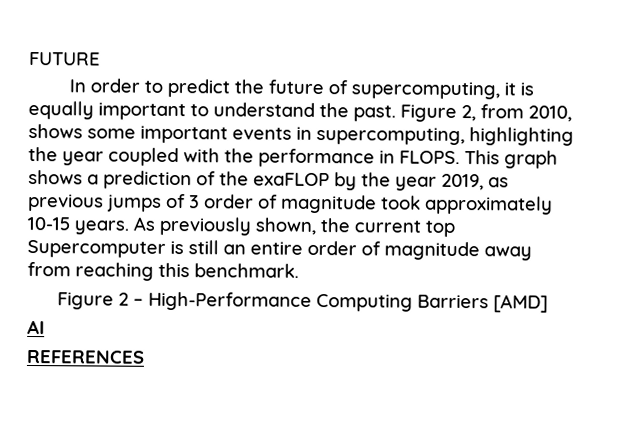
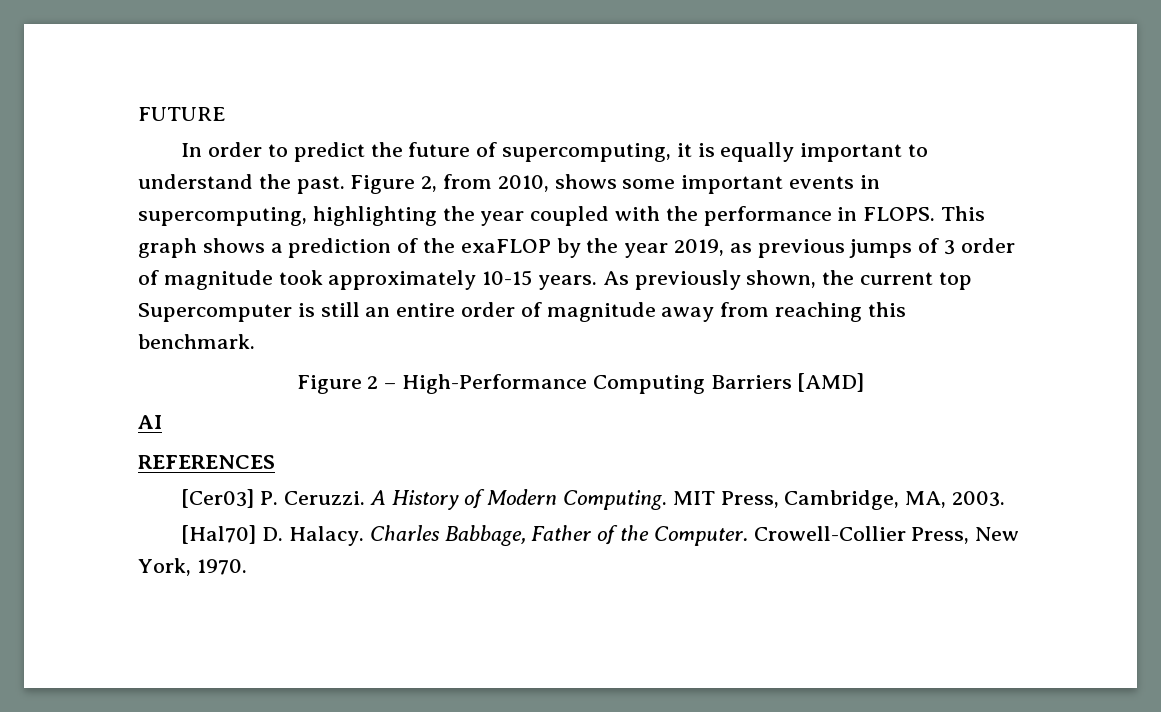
+ [Cer03] P. Ceruzzi. A History of Modern Computing. MIT Press, Cambridge, MA, 2003.
+ [Hal70] D. Halacy. Charles Babbage, Father of the Computer. Crowell-Collier Press, New York, 1970.

